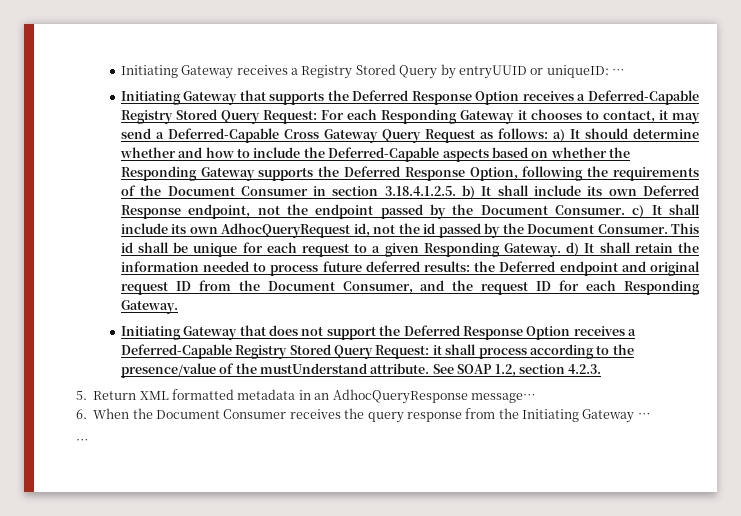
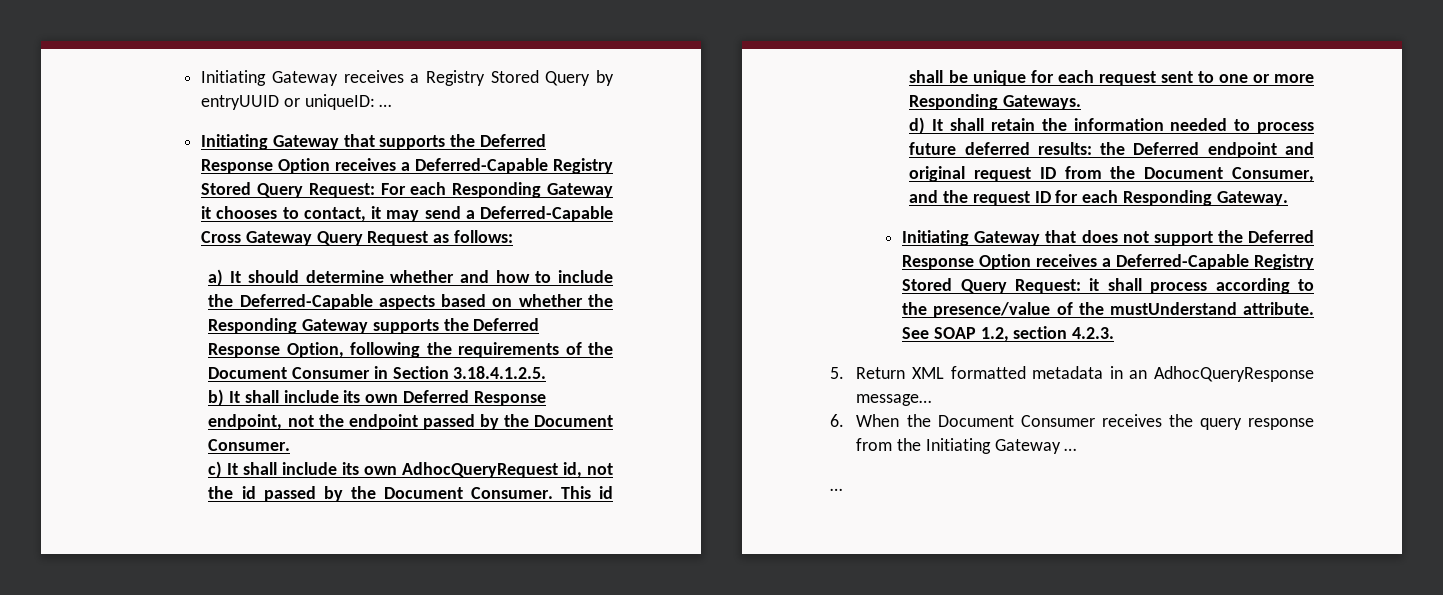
- For each Responding Gateway it chooses to contact, it may send a Deferred-Capable Cross Gateway Query Request as follows: a) It should determine whether and how to include the Deferred-Capable aspects based on whether the Responding Gateway supports the Deferred Response Option, following the requirements of the Document Consumer in section 3.18.4.1.2.5. b) It shall include its own Deferred Response endpoint, not the endpoint passed by the Document Consumer. c) It shall include its own AdhocQueryRequest id, not the id passed by the Document Consumer.
+ For each Responding Gateway it chooses to contact, it may send a Deferred-Capable Cross Gateway Query Request as follows:
+ a) It should determine whether and how to include the Deferred-Capable aspects based on whether the Responding Gateway supports the Deferred Response Option, following the requirements of the Document Consumer in Section 3.18.4.1.2.5.
+ b) It shall include its own Deferred Response endpoint, not the endpoint passed by the Document Consumer.
+ c) It shall include its own AdhocQueryRequest id, not the id passed by the Document Consumer.
- This id shall be unique for each request to a given Responding Gateway. d) It shall retain the information needed to process future deferred results: the Deferred endpoint and original request ID from the Document Consumer, and the request ID for each Responding Gateway.
+ This id shall be unique for each request sent to one or more Responding Gateways.
+ d) It shall retain the information needed to process future deferred results: the Deferred endpoint and original request ID from the Document Consumer, and the request ID for each Responding Gateway.

